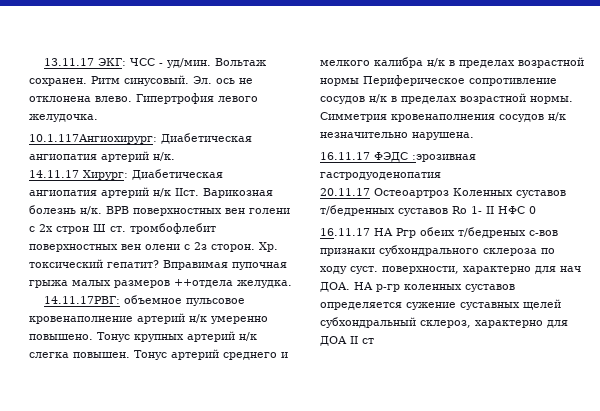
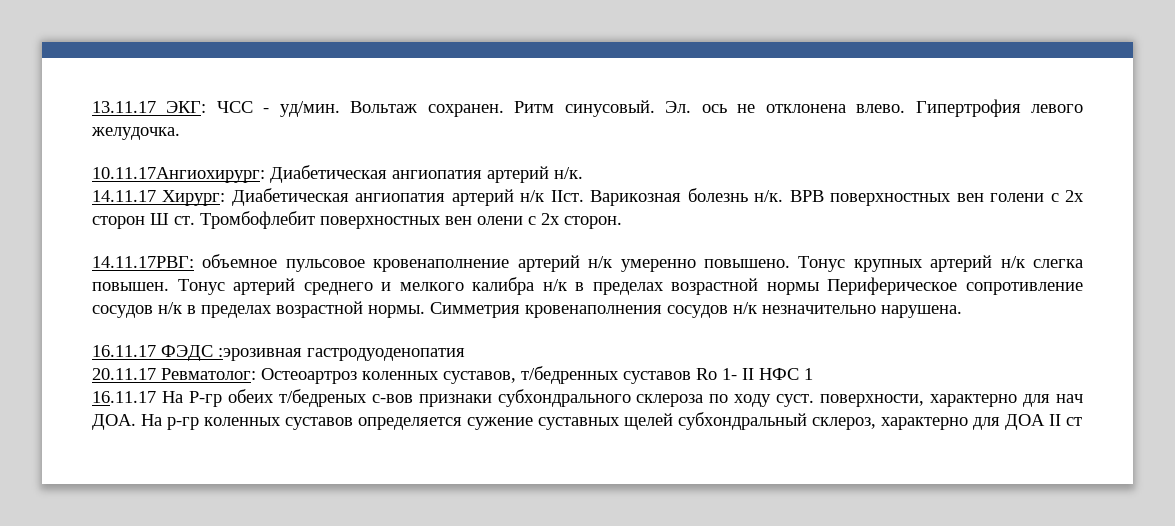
- 10.1.117Ангиохирург: Диабетическая ангиопатия артерий н/к.
+ 10.11.17Ангиохирург: Диабетическая ангиопатия артерий н/к.
- ВРВ поверхностных вен голени с 2х строн Ш ст. тромбофлебит поверхностных вен олени с 2з сторон. Хр. токсический гепатит? Вправимая пупочная грыжа малых размеров ++отдела желудка.
+ ВРВ поверхностных вен голени с 2х сторон Ш ст. Тромбофлебит поверхностных вен олени с 2х сторон.
- 20.11.17 Остеоартроз Коленных суставов т/бедренных суставов Ro 1- II НФС 0
- 16.11.17 НА Ргр обеих т/бедреных с-вов признаки субхондрального склероза по ходу суст. поверхности, характерно для нач ДОА. НА р-гр коленных суставов определяется сужение суставных щелей субхондральный склероз, характерно для ДОА II ст
+ 20.11.17 Ревматолог: Остеоартроз коленных суставов, т/бедренных суставов Ro 1- II НФС 1
+ 16.11.17 На Р-гр обеих т/бедреных с-вов признаки субхондрального склероза по ходу суст. поверхности, характерно для нач ДОА. На р-гр коленных суставов определяется сужение суставных щелей субхондральный склероз, характерно для ДОА II ст

